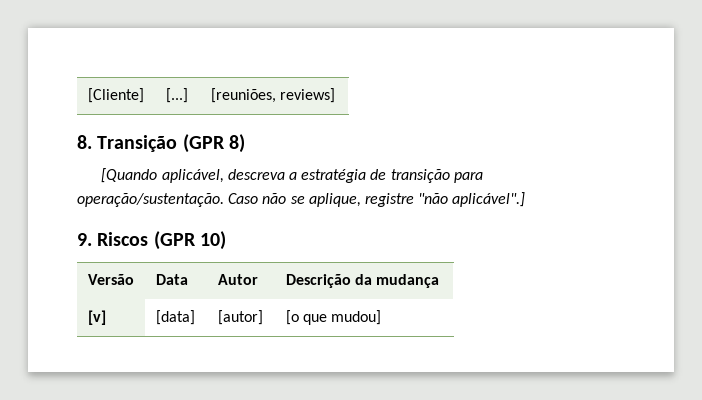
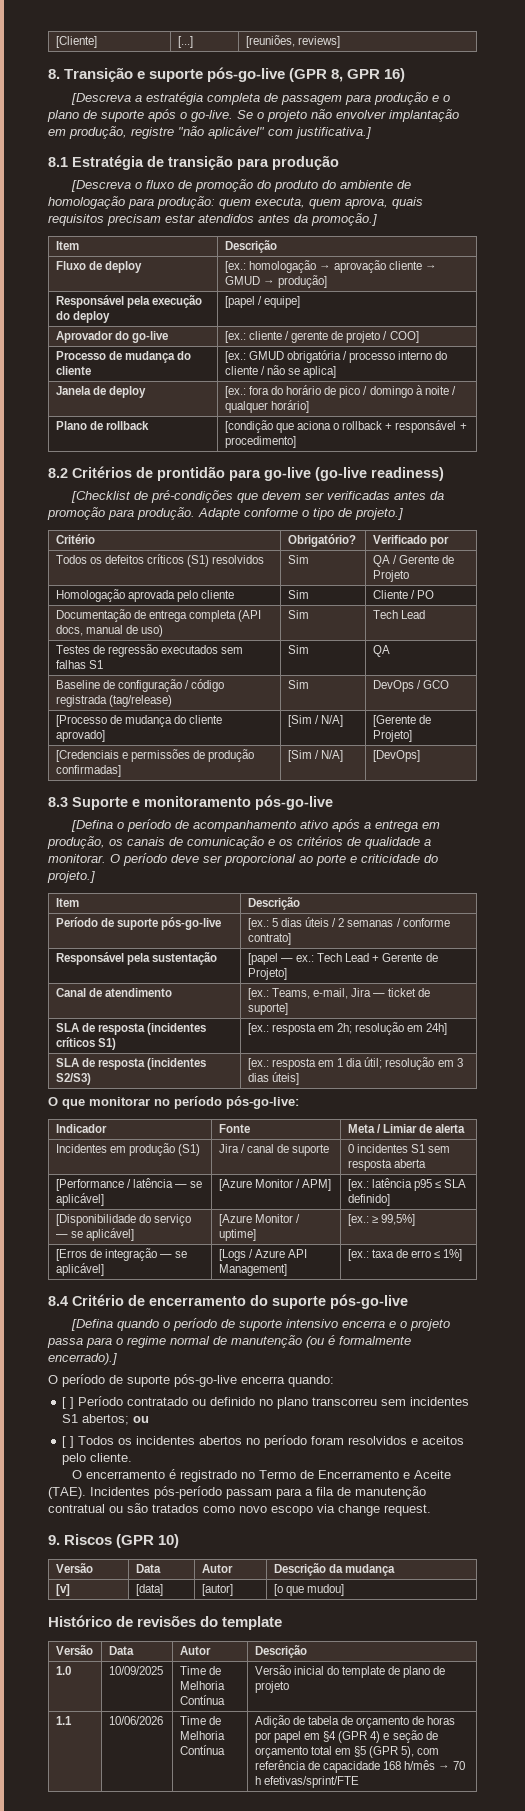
- 8. Transição (GPR 8)
- [Quando aplicável, descreva a estratégia de transição para operação/sustentação. Caso não se aplique, registre "não aplicável".]
+ 8. Transição e suporte pós-go-live (GPR 8, GPR 16)
+ [Descreva a estratégia completa de passagem para produção e o plano de suporte após o go-live. Se o projeto não envolver implantação em produção, registre "não aplicável" com justificativa.]
+ 8.1 Estratégia de transição para produção
+ [Descreva o fluxo de promoção do produto do ambiente de homologação para produção: quem executa, quem aprova, quais requisitos precisam estar atendidos antes da promoção.]
+ Item | Descrição
+ Fluxo de deploy | [ex.: homologação → aprovação cliente → GMUD → produção]
+ Responsável pela execução do deploy | [papel / equipe]
+ Aprovador do go-live | [ex.: cliente / gerente de projeto / COO]
+ Processo de mudança do cliente | [ex.: GMUD obrigatória / processo interno do cliente / não se aplica]
+ Janela de deploy | [ex.: fora do horário de pico / domingo à noite / qualquer horário]
+ Plano de rollback | [condição que aciona o rollback + responsável + procedimento]
+ 8.2 Critérios de prontidão para go-live (go-live readiness)
+ [Checklist de pré-condições que devem ser verificadas antes da promoção para produção. Adapte conforme o tipo de projeto.]
+ Critério | Obrigatório? | Verificado por
+ Todos os defeitos críticos (S1) resolvidos | Sim | QA / Gerente de Projeto
+ Homologação aprovada pelo cliente | Sim | Cliente / PO
+ Documentação de entrega completa (API docs, manual de uso) | Sim | Tech Lead
+ Testes de regressão executados sem falhas S1 | Sim | QA
+ Baseline de configuração / código registrada (tag/release) | Sim | DevOps / GCO
+ [Processo de mudança do cliente aprovado] | [Sim / N/A] | [Gerente de Projeto]
+ [Credenciais e permissões de produção confirmadas] | [Sim / N/A] | [DevOps]
+ 8.3 Suporte e monitoramento pós-go-live
+ [Defina o período de acompanhamento ativo após a entrega em produção, os canais de comunicação e os critérios de qualidade a monitorar. O período deve ser proporcional ao porte e criticidade do projeto.]
+ Item | Descrição
+ Período de suporte pós-go-live | [ex.: 5 dias úteis / 2 semanas / conforme contrato]
+ Responsável pela sustentação | [papel — ex.: Tech Lead + Gerente de Projeto]
+ Canal de atendimento | [ex.: Teams, e-mail, Jira — ticket de suporte]
+ SLA de resposta (incidentes críticos S1) | [ex.: resposta em 2h; resolução em 24h]
+ SLA de resposta (incidentes S2/S3) | [ex.: resposta em 1 dia útil; resolução em 3 dias úteis]
+ O que monitorar no período pós-go-live:
+ Indicador | Fonte | Meta / Limiar de alerta
+ Incidentes em produção (S1) | Jira / canal de suporte | 0 incidentes S1 sem resposta aberta
+ [Performance / latência — se aplicável] | [Azure Monitor / APM] | [ex.: latência p95 ≤ SLA definido]
+ [Disponibilidade do serviço — se aplicável] | [Azure Monitor / uptime] | [ex.: ≥ 99,5%]
+ [Erros de integração — se aplicável] | [Logs / Azure API Management] | [ex.: taxa de erro ≤ 1%]
+ 8.4 Critério de encerramento do suporte pós-go-live
+ [Defina quando o período de suporte intensivo encerra e o projeto passa para o regime normal de manutenção (ou é formalmente encerrado).]
+ O período de suporte pós-go-live encerra quando:
+ [ ] Período contratado ou definido no plano transcorreu sem incidentes S1 abertos; ou
+ [ ] Todos os incidentes abertos no período foram resolvidos e aceitos pelo cliente.
+ O encerramento é registrado no Termo de Encerramento e Aceite (TAE). Incidentes pós-período passam para a fila de manutenção contratual ou são tratados como novo escopo via change request.
+ Histórico de revisões do template
+ Versão | Data | Autor | Descrição
+ 1.0 | 10/09/2025 | Time de Melhoria Contínua | Versão inicial do template de plano de projeto
+ 1.1 | 10/06/2026 | Time de Melhoria Contínua | Adição de tabela de orçamento de horas por papel em §4 (GPR 4) e seção de orçamento total em §5 (GPR 5), com referência de capacidade 168 h/mês → 70 h efetivas/sprint/FTE

